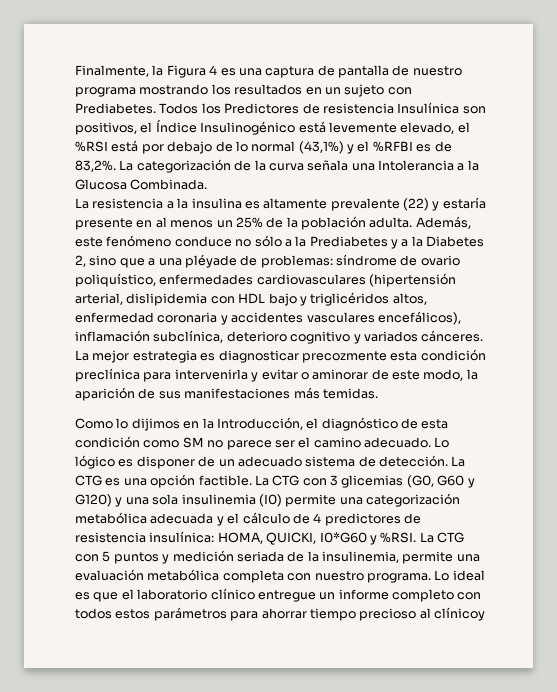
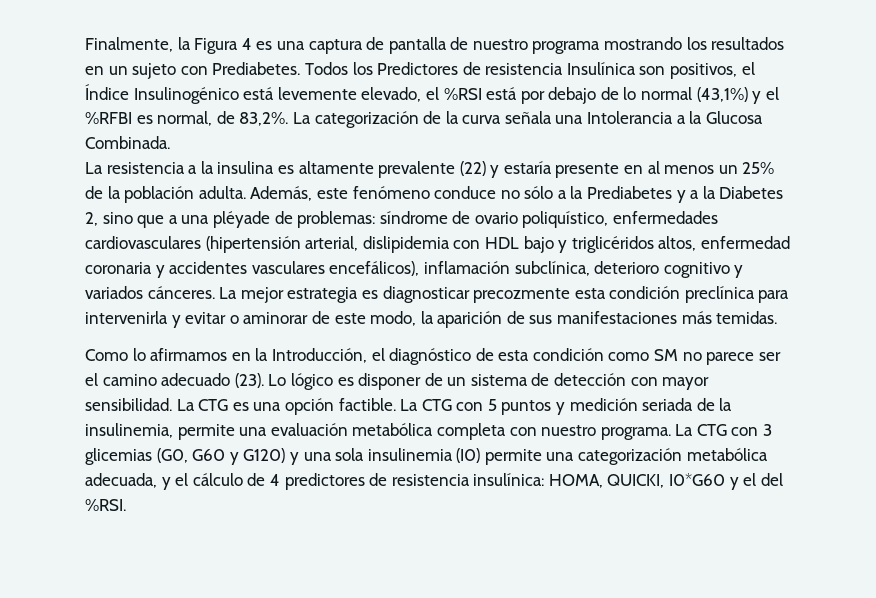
- Todos los Predictores de resistencia Insulínica son positivos, el Índice Insulinogénico está levemente elevado, el %RSI está por debajo de lo normal (43,1%) y el %RFBI es de 83,2%.
+ Todos los Predictores de resistencia Insulínica son positivos, el Índice Insulinogénico está levemente elevado, el %RSI está por debajo de lo normal (43,1%) y el %RFBI es normal, de 83,2%.
- Como lo dijimos en la Introducción, el diagnóstico de esta condición como SM no parece ser el camino adecuado.
+ Como lo afirmamos en la Introducción, el diagnóstico de esta condición como SM no parece ser el camino adecuado (23).
- Lo lógico es disponer de un adecuado sistema de detección.
+ Lo lógico es disponer de un sistema de detección con mayor sensibilidad.
- La CTG con 3 glicemias (G0, G60 y G120) y una sola insulinemia (I0) permite una categorización metabólica adecuada y el cálculo de 4 predictores de resistencia insulínica: HOMA, QUICKI, I0*G60 y %RSI. La CTG con 5 puntos y medición seriada de la insulinemia, permite una evaluación metabólica completa con nuestro programa.
+ La CTG con 5 puntos y medición seriada de la insulinemia, permite una evaluación metabólica completa con nuestro programa.
- Lo ideal es que el laboratorio clínico entregue un informe completo con todos estos parámetros para ahorrar tiempo precioso al clínicoy
+ La CTG con 3 glicemias (G0, G60 y G120) y una sola insulinemia (I0) permite una categorización metabólica adecuada, y el cálculo de 4 predictores de resistencia insulínica: HOMA, QUICKI, I0*G60 y el del %RSI.

